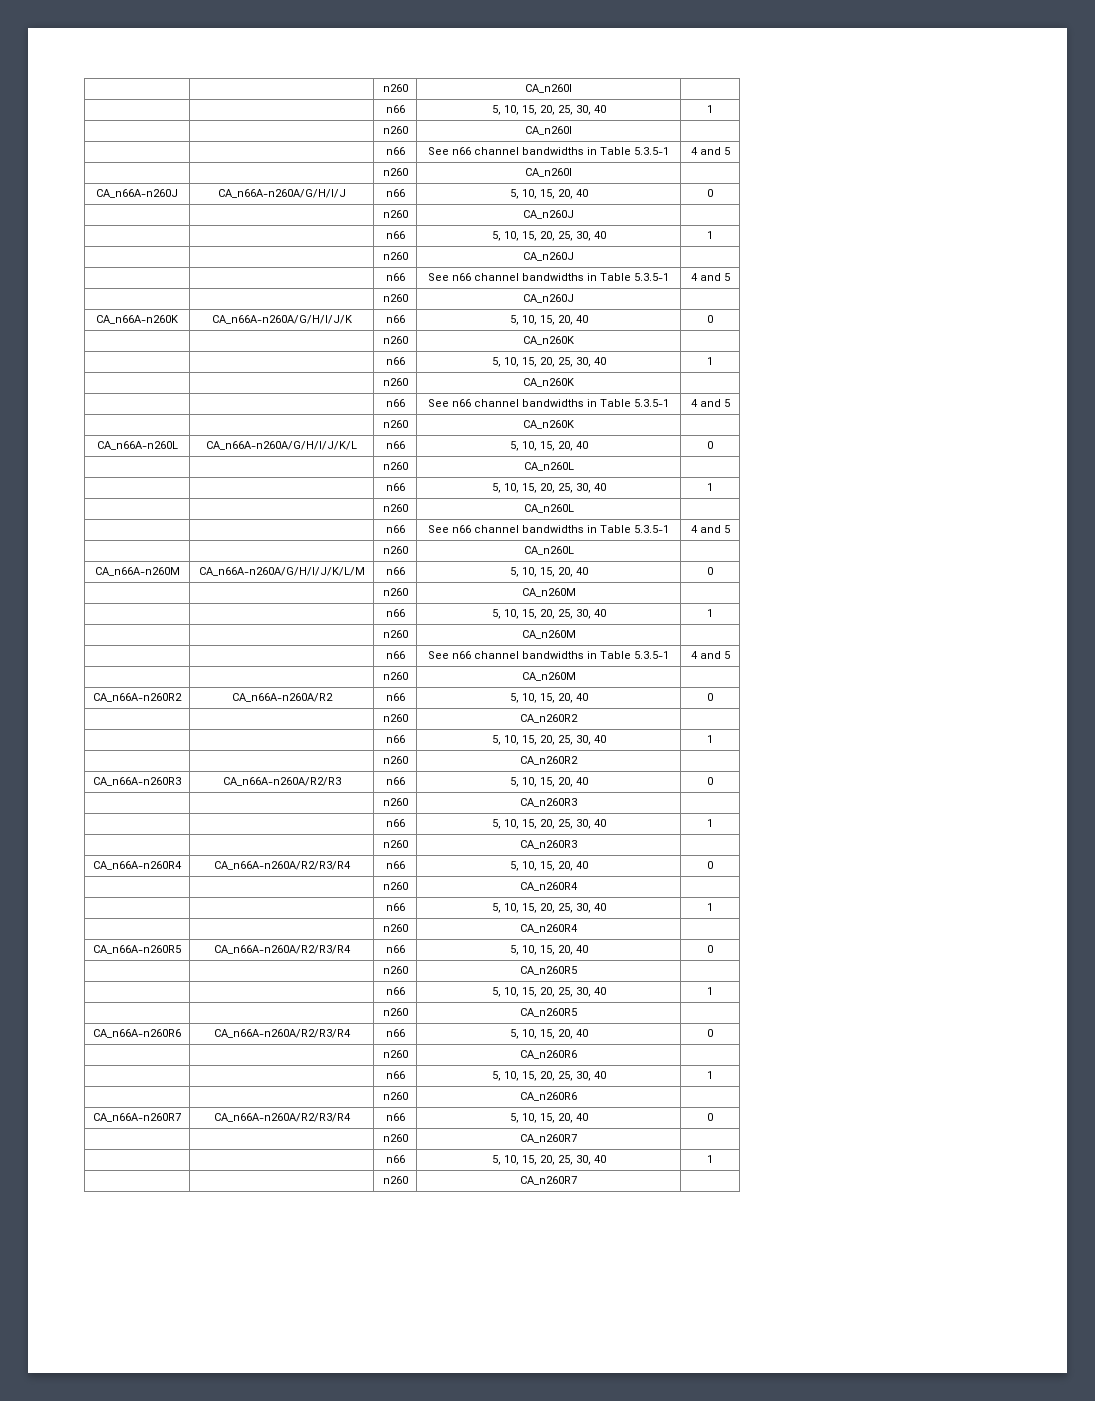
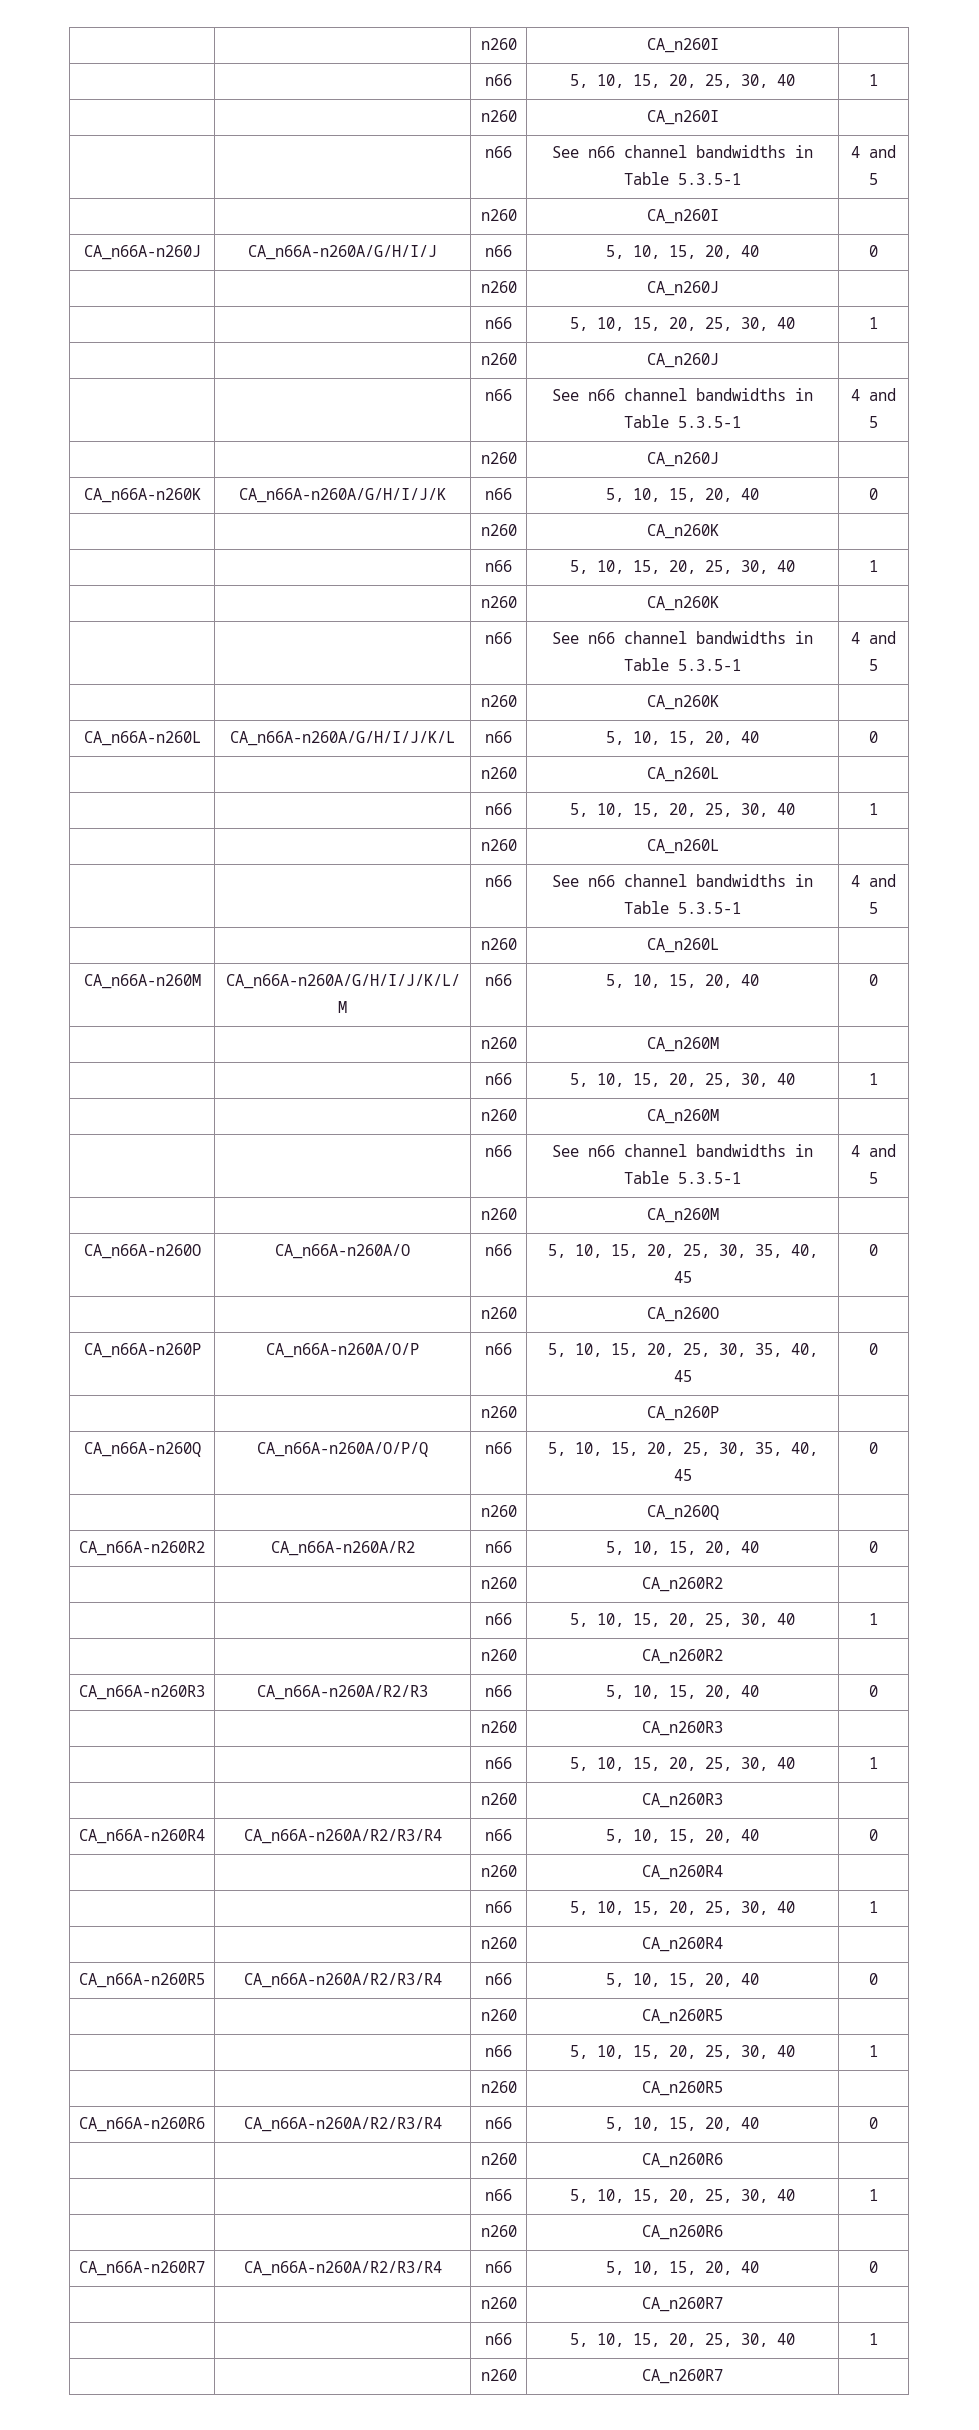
+ CA_n66A-n260O | CA_n66A-n260A/O | n66 | 5, 10, 15, 20, 25, 30, 35, 40, 45 | 0
+ | | n260 | CA_n260O |
+ CA_n66A-n260P | CA_n66A-n260A/O/P | n66 | 5, 10, 15, 20, 25, 30, 35, 40, 45 | 0
+ | | n260 | CA_n260P |
+ CA_n66A-n260Q | CA_n66A-n260A/O/P/Q | n66 | 5, 10, 15, 20, 25, 30, 35, 40, 45 | 0
+ | | n260 | CA_n260Q |

